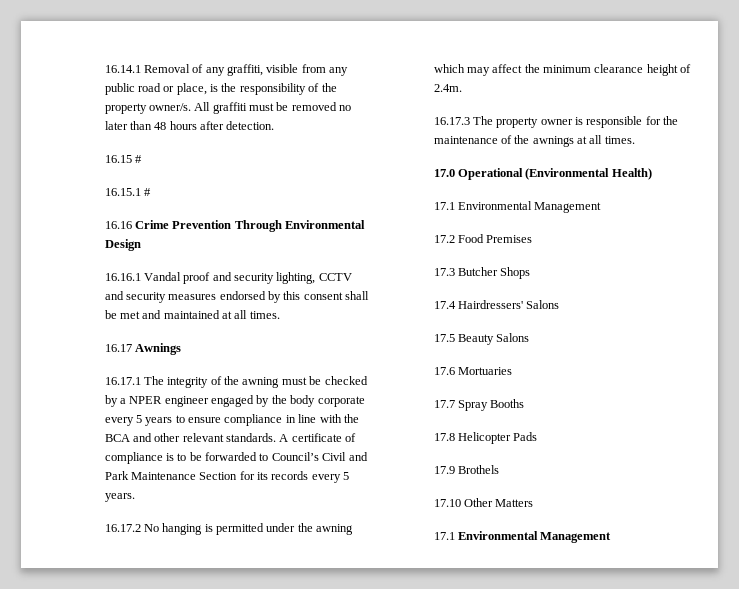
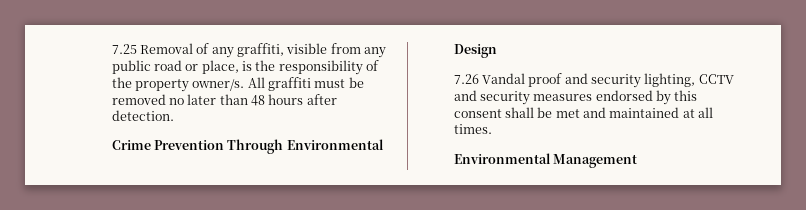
- 16.14.1 Removal of any graffiti, visible from any public road or place, is the responsibility of the property owner/s.
+ 7.25 Removal of any graffiti, visible from any public road or place, is the responsibility of the property owner/s.
- 16.15 #
- 16.15.1 #
- 16.16 Crime Prevention Through Environmental Design
+ Crime Prevention Through Environmental Design
- 16.16.1 Vandal proof and security lighting, CCTV and security measures endorsed by this consent shall be met and maintained at all times.
+ 7.26 Vandal proof and security lighting, CCTV and security measures endorsed by this consent shall be met and maintained at all times.
- 16.17 Awnings
- 16.17.1 The integrity of the awning must be checked by a NPER engineer engaged by the body corporate every 5 years to ensure compliance in line with the BCA and other relevant standards. A certificate of compliance is to be forwarded to Council’s Civil and Park Maintenance Section for its records every 5 years.
- 16.17.2 No hanging is permitted under the awning which may affect the minimum clearance height of 2.4m.
- 16.17.3 The property owner is responsible for the maintenance of the awnings at all times.
- 17.0 Operational (Environmental Health)
- 17.1 Environmental Management
- 17.2 Food Premises
- 17.3 Butcher Shops
- 17.4 Hairdressers' Salons
- 17.5 Beauty Salons
- 17.6 Mortuaries
- 17.7 Spray Booths
- 17.8 Helicopter Pads
- 17.9 Brothels
- 17.10 Other Matters
- 17.1 Environmental Management
+ Environmental Management

